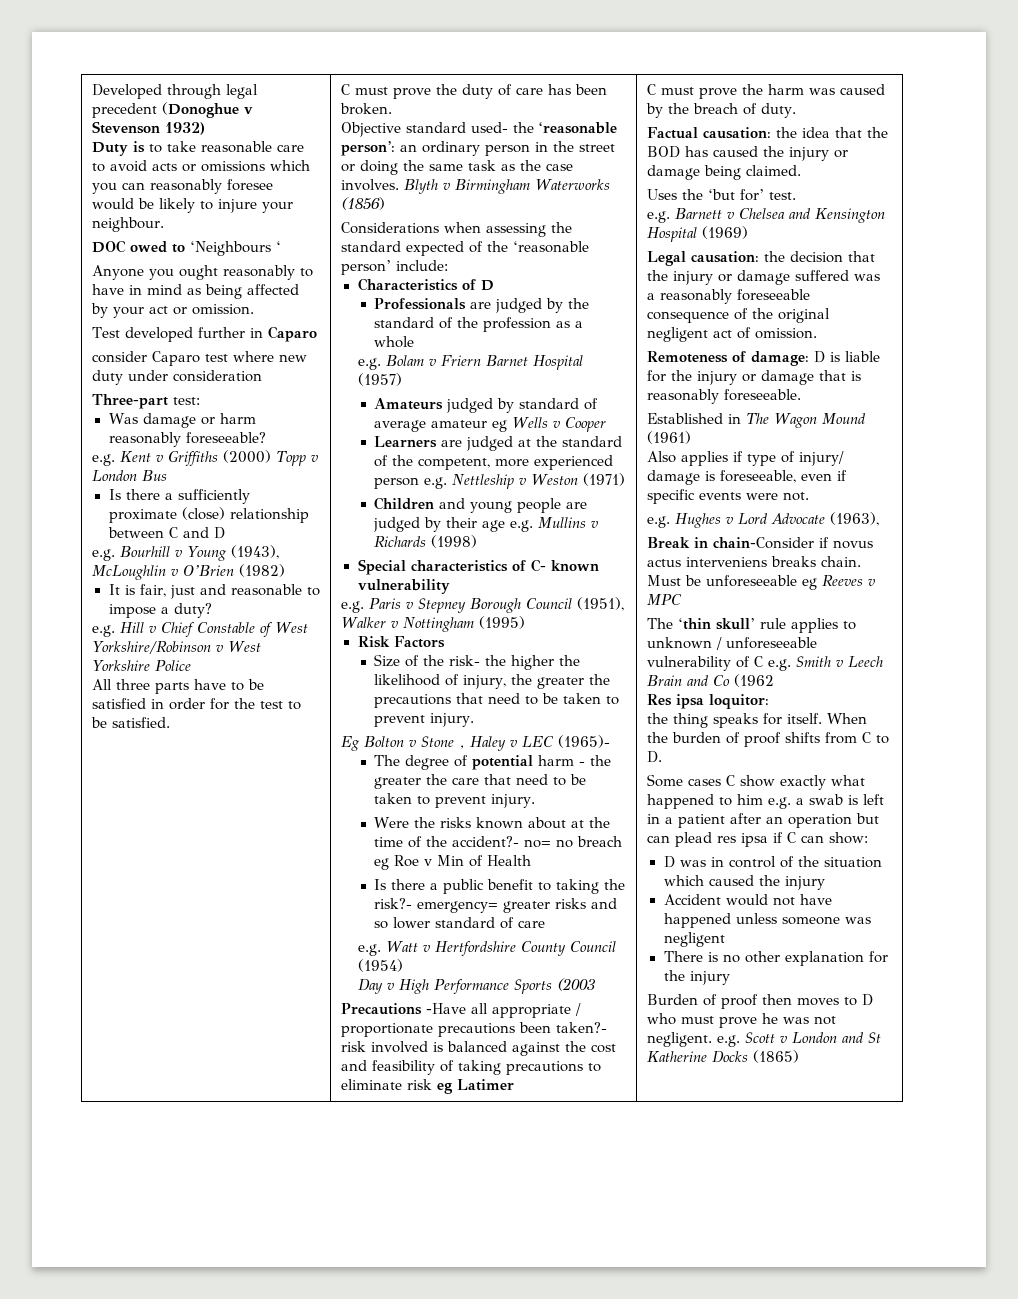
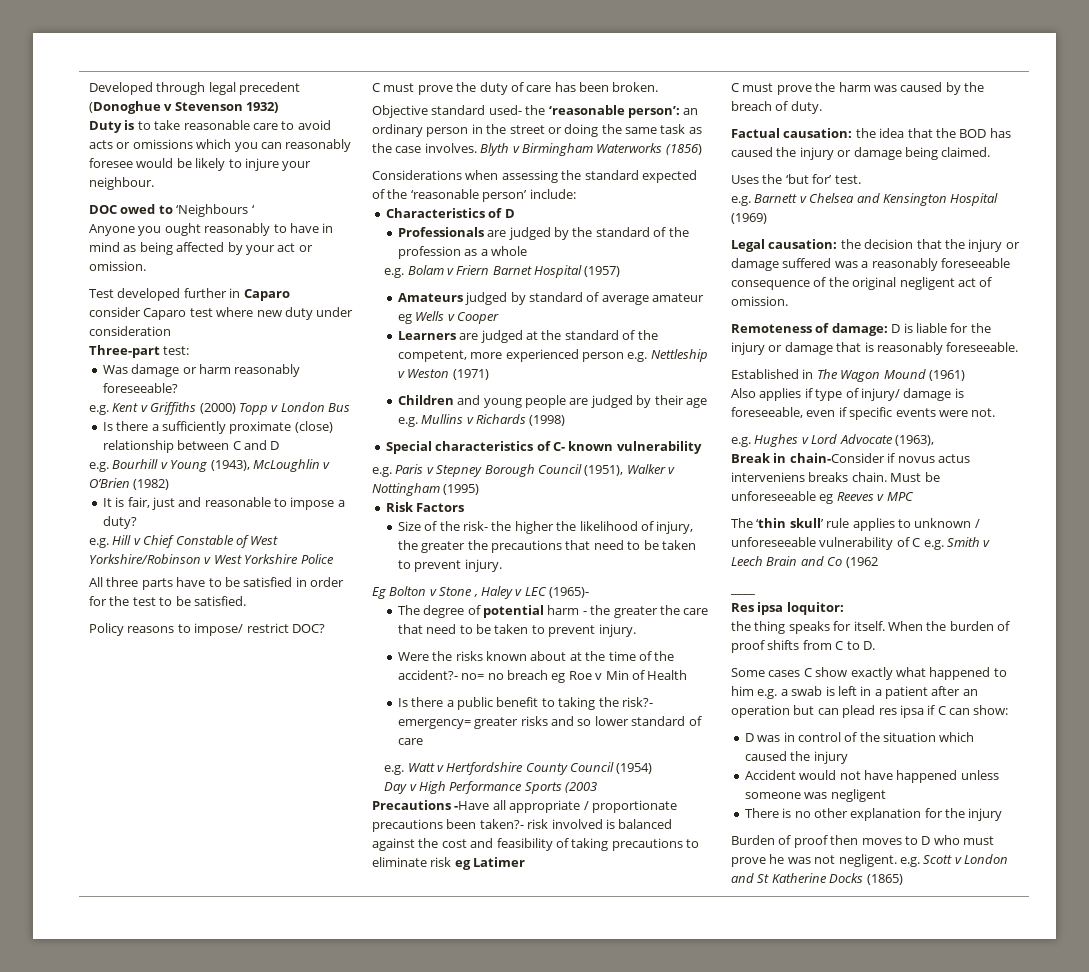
+ Policy reasons to impose/ restrict DOC?
+ ____

